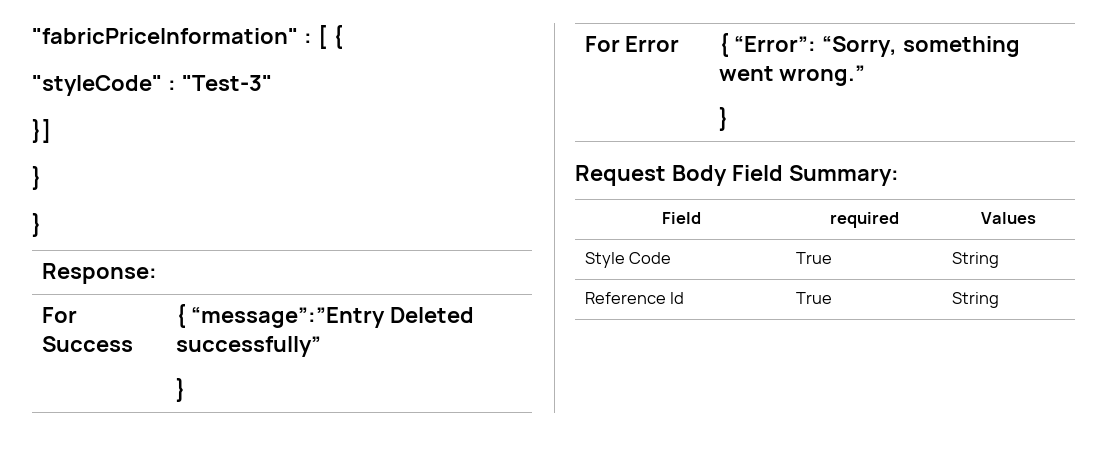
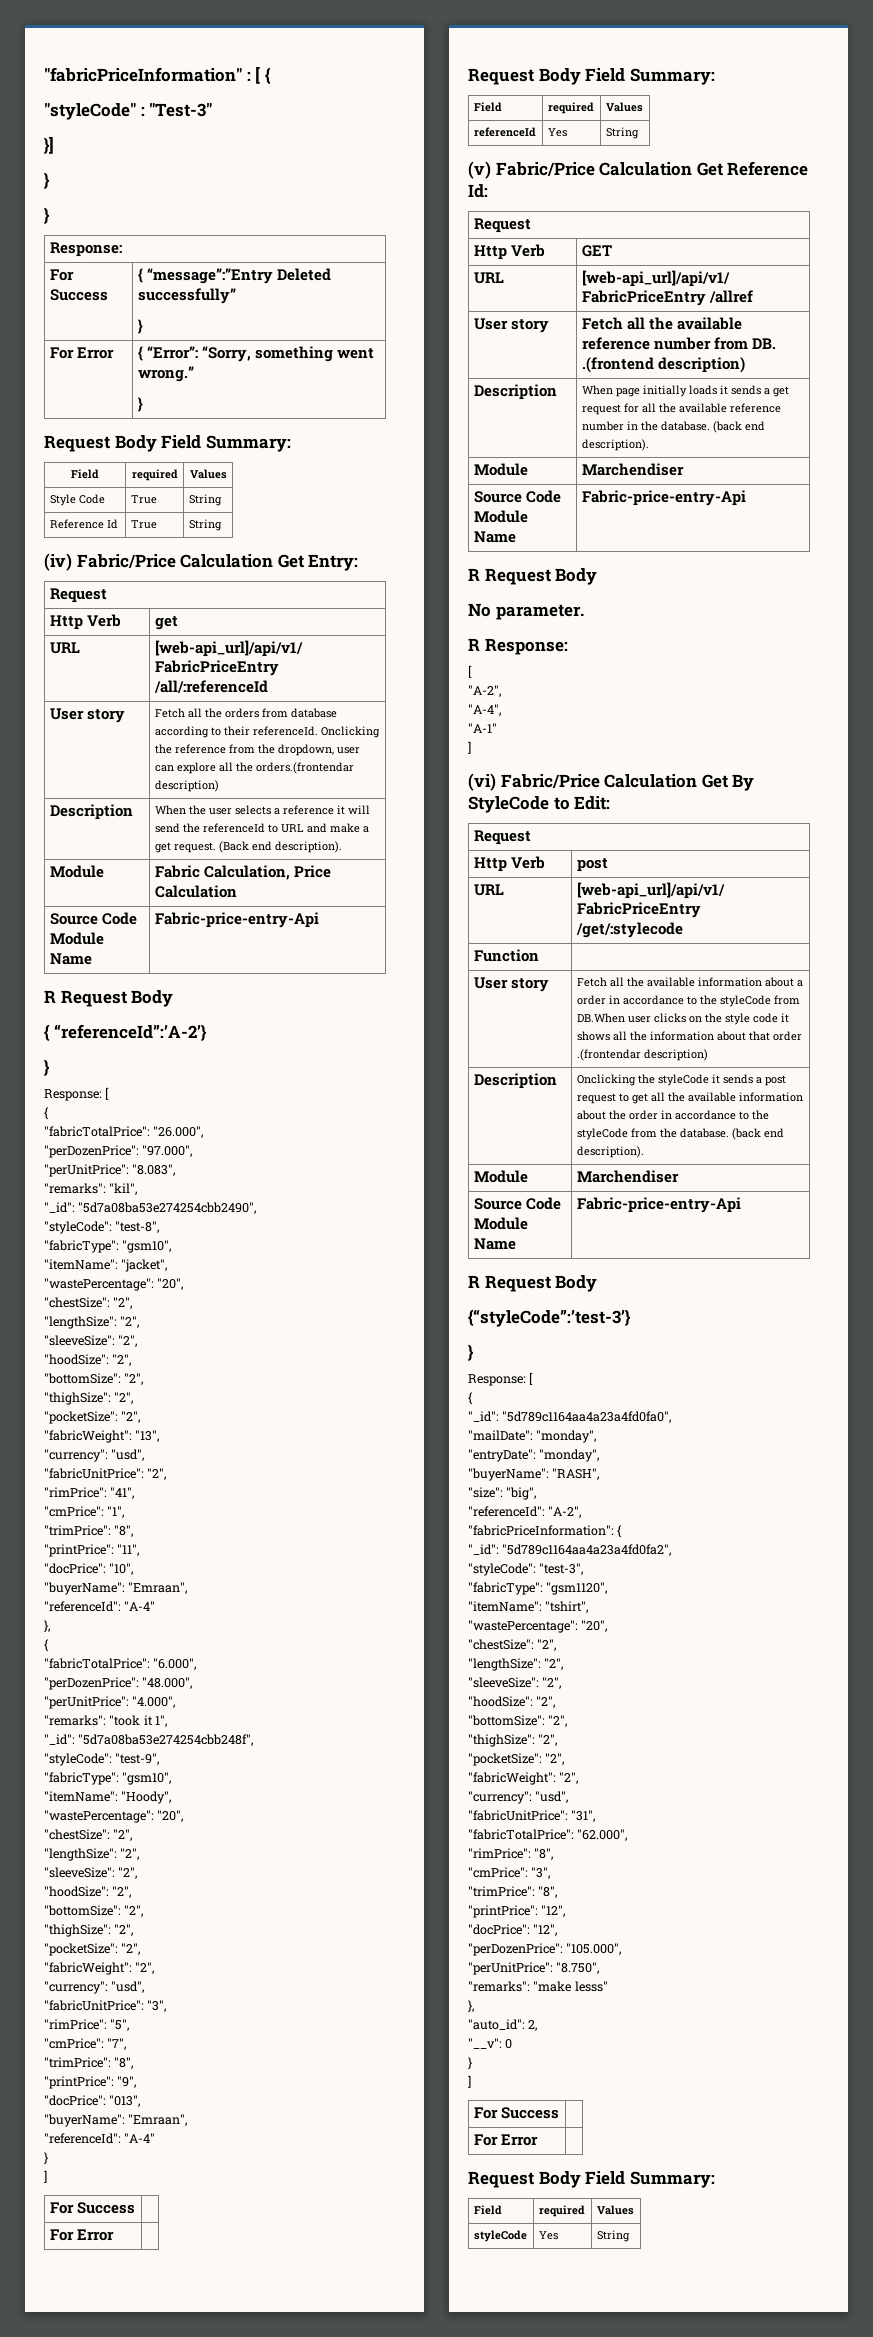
+ (iv) Fabric/Price Calculation Get Entry:
+ Request
+ Http Verb | get
+ URL | [web-api_url]/api/v1/ FabricPriceEntry /all/:referenceId
+ User story | Fetch all the orders from database according to their referenceId. Onclicking the reference from the dropdown, user can explore all the orders.(frontendar description)
+ Description | When the user selects a reference it will send the referenceId to URL and make a get request. (Back end description).
+ Module | Fabric Calculation, Price Calculation
+ Source Code Module Name | Fabric-price-entry-Api
+ R Request Body
+ { “referenceId”:’A-2’}
+ }
+ Response: [
+ {
+ "fabricTotalPrice": "26.000",
+ "perDozenPrice": "97.000",
+ "perUnitPrice": "8.083",
+ "remarks": "kil",
+ "_id": "5d7a08ba53e274254cbb2490",
+ "styleCode": "test-8",
+ "fabricType": "gsm10",
+ "itemName": "jacket",
+ "wastePercentage": "20",
+ "chestSize": "2",
+ "lengthSize": "2",
+ "sleeveSize": "2",
+ "hoodSize": "2",
+ "bottomSize": "2",
+ "thighSize": "2",
+ "pocketSize": "2",
+ "fabricWeight": "13",
+ "currency": "usd",
+ "fabricUnitPrice": "2",
+ "rimPrice": "41",
+ "cmPrice": "1",
+ "trimPrice": "8",
+ "printPrice": "11",
+ "docPrice": "10",
+ "buyerName": "Emraan",
+ "referenceId": "A-4"
+ },
+ {
+ "fabricTotalPrice": "6.000",
+ "perDozenPrice": "48.000",
+ "perUnitPrice": "4.000",
+ "remarks": "took it 1",
+ "_id": "5d7a08ba53e274254cbb248f",
+ "styleCode": "test-9",
+ "fabricType": "gsm10",
+ "itemName": "Hoody",
+ "wastePercentage": "20",
+ "chestSize": "2",
+ "lengthSize": "2",
+ "sleeveSize": "2",
+ "hoodSize": "2",
+ "bottomSize": "2",
+ "thighSize": "2",
+ "pocketSize": "2",
+ "fabricWeight": "2",
+ "currency": "usd",
+ "fabricUnitPrice": "3",
+ "rimPrice": "5",
+ "cmPrice": "7",
+ "trimPrice": "8",
+ "printPrice": "9",
+ "docPrice": "013",
+ "buyerName": "Emraan",
+ "referenceId": "A-4"
+ }
+ ]
+ For Success |
+ For Error |
+ Request Body Field Summary:
+ Field | required | Values
+ referenceId | Yes | String
+ (v) Fabric/Price Calculation Get Reference Id:
+ Request
+ Http Verb | GET
+ URL | [web-api_url]/api/v1/ FabricPriceEntry /allref
+ User story | Fetch all the available reference number from DB. .(frontend description)
+ Description | When page initially loads it sends a get request for all the available reference number in the database. (back end description).
+ Module | Marchendiser
+ Source Code Module Name | Fabric-price-entry-Api
+ R Request Body
+ No parameter.
+ R Response:
+ [
+ "A-2",
+ "A-4",
+ "A-1"
+ ]
+ (vi) Fabric/Price Calculation Get By StyleCode to Edit:
+ Request
+ Http Verb | post
+ URL | [web-api_url]/api/v1/ FabricPriceEntry /get/:stylecode
+ Function |
+ User story | Fetch all the available information about a order in accordance to the styleCode from DB.When user clicks on the style code it shows all the information about that order .(frontendar description)
+ Description | Onclicking the styleCode it sends a post request to get all the available information about the order in accordance to the styleCode from the database. (back end description).
+ Module | Marchendiser
+ Source Code Module Name | Fabric-price-entry-Api
+ R Request Body
+ {“styleCode”:’test-3’}
+ }
+ Response: [
+ {
+ "_id": "5d789c1164aa4a23a4fd0fa0",
+ "mailDate": "monday",
+ "entryDate": "monday",
+ "buyerName": "RASH",
+ "size": "big",
+ "referenceId": "A-2",
+ "fabricPriceInformation": {
+ "_id": "5d789c1164aa4a23a4fd0fa2",
+ "styleCode": "test-3",
+ "fabricType": "gsm1120",
+ "itemName": "tshirt",
+ "wastePercentage": "20",
+ "chestSize": "2",
+ "lengthSize": "2",
+ "sleeveSize": "2",
+ "hoodSize": "2",
+ "bottomSize": "2",
+ "thighSize": "2",
+ "pocketSize": "2",
+ "fabricWeight": "2",
+ "currency": "usd",
+ "fabricUnitPrice": "31",
+ "fabricTotalPrice": "62.000",
+ "rimPrice": "8",
+ "cmPrice": "3",
+ "trimPrice": "8",
+ "printPrice": "12",
+ "docPrice": "12",
+ "perDozenPrice": "105.000",
+ "perUnitPrice": "8.750",
+ "remarks": "make lesss"
+ },
+ "auto_id": 2,
+ "__v": 0
+ }
+ ]
+ For Success |
+ For Error |
+ Request Body Field Summary:
+ Field | required | Values
+ styleCode | Yes | String

